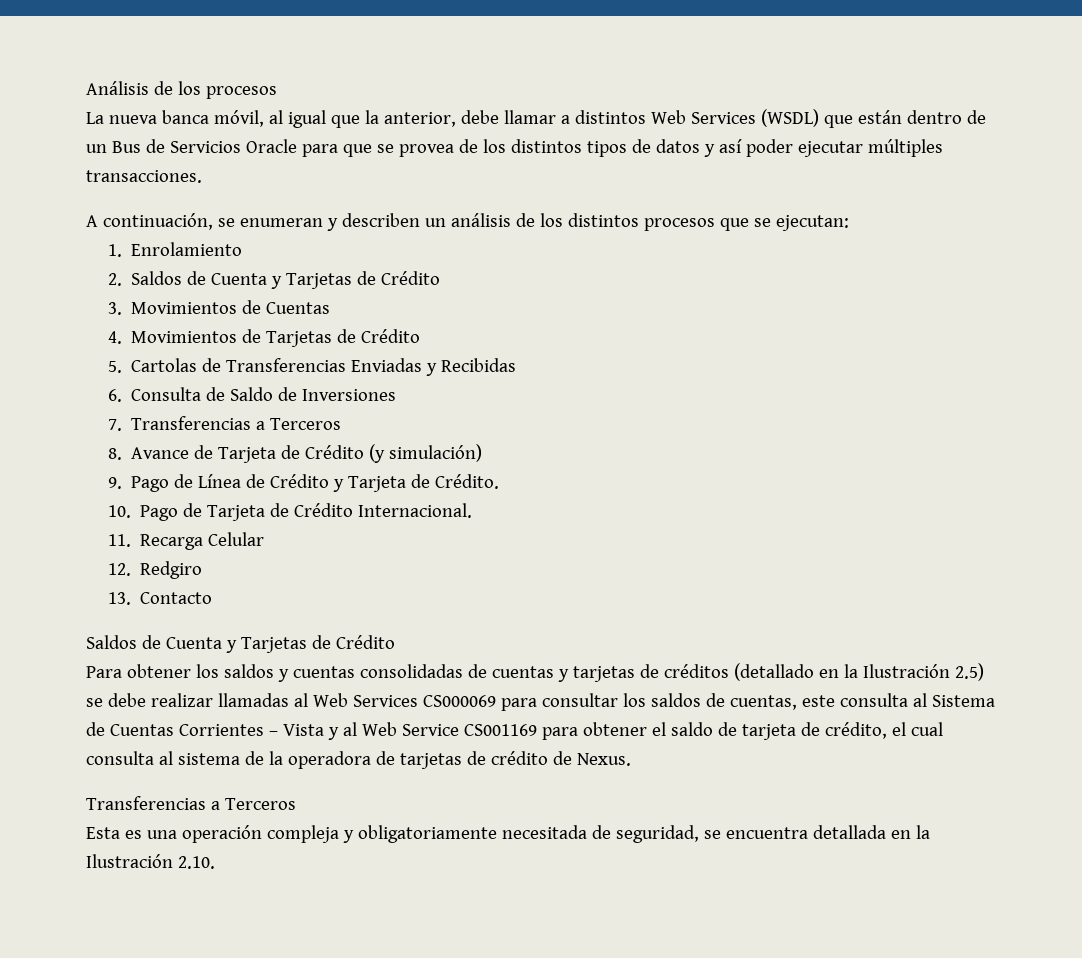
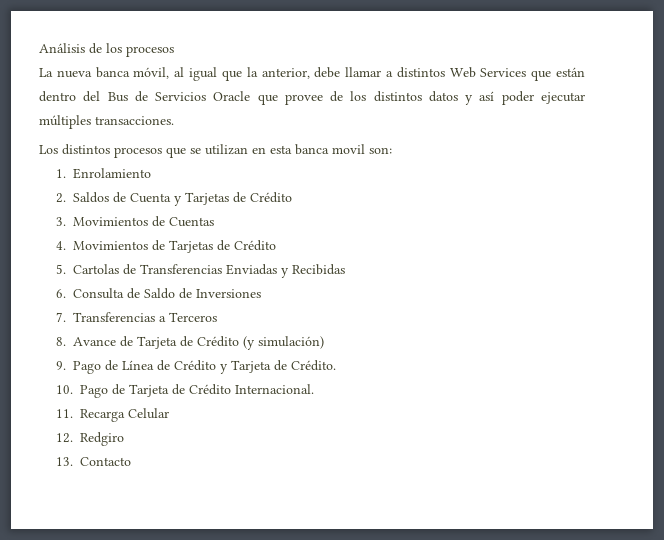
- La nueva banca móvil, al igual que la anterior, debe llamar a distintos Web Services (WSDL) que están dentro de un Bus de Servicios Oracle para que se provea de los distintos tipos de datos y así poder ejecutar múltiples transacciones.
+ La nueva banca móvil, al igual que la anterior, debe llamar a distintos Web Services que están dentro del Bus de Servicios Oracle que provee de los distintos datos y así poder ejecutar múltiples transacciones.
- A continuación, se enumeran y describen un análisis de los distintos procesos que se ejecutan:
+ Los distintos procesos que se utilizan en esta banca movil son:
  13. Contacto
- Saldos de Cuenta y Tarjetas de Crédito
- Para obtener los saldos y cuentas consolidadas de cuentas y tarjetas de créditos (detallado en la Ilustración 2.5) se debe realizar llamadas al Web Services CS000069 para consultar los saldos de cuentas, este consulta al Sistema de Cuentas Corrientes – Vista y al Web Service CS001169 para obtener el saldo de tarjeta de crédito, el cual consulta al sistema de la operadora de tarjetas de crédito de Nexus.
- Transferencias a Terceros
- Esta es una operación compleja y obligatoriamente necesitada de seguridad, se encuentra detallada en la Ilustración 2.10.

